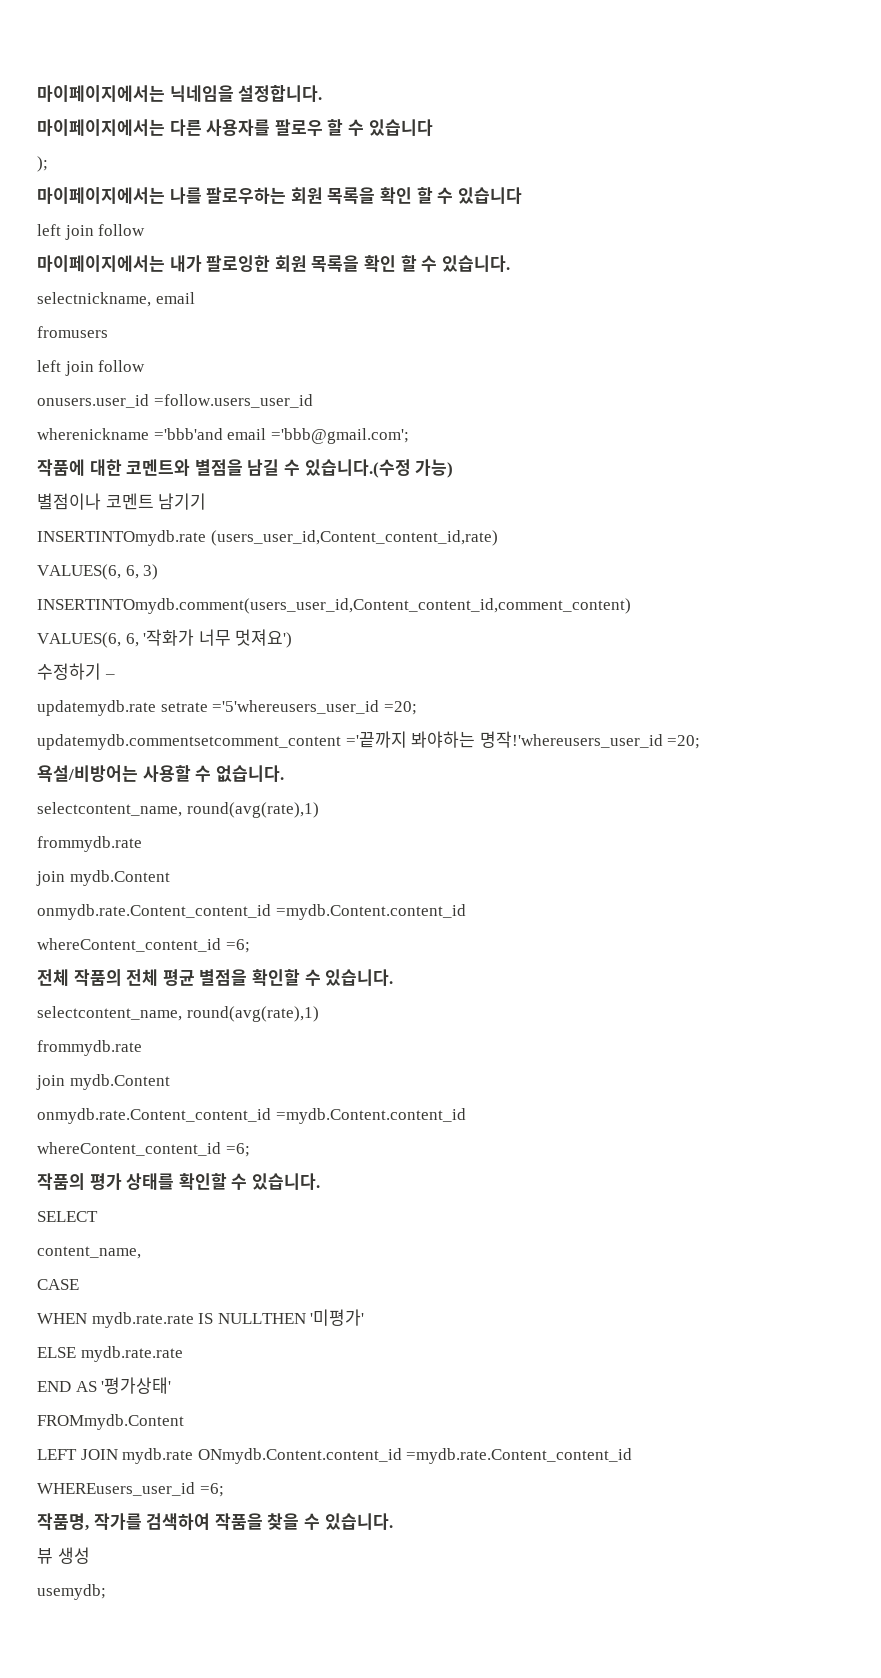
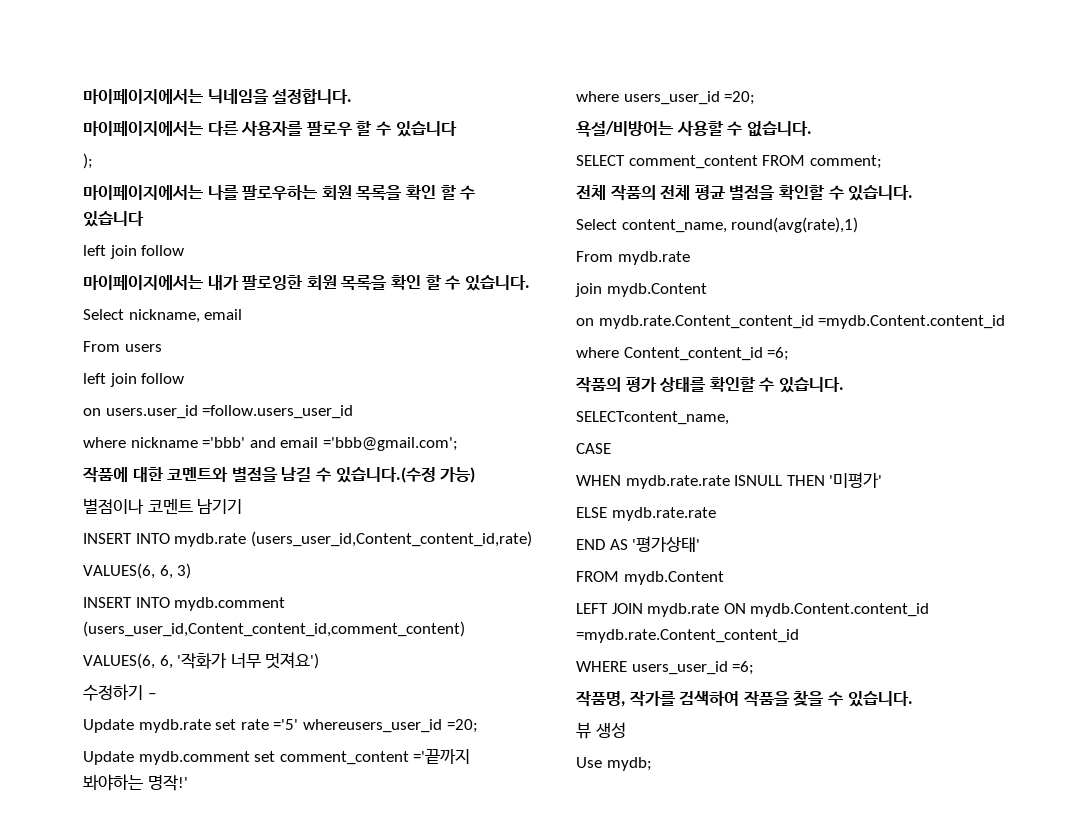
- selectnickname, email
+ Select nickname, email
- fromusers
+ From users
  left join follow
- onusers.user_id =follow.users_user_id
+ on users.user_id =follow.users_user_id
- wherenickname ='bbb'and email ='bbb@gmail.com';
+ where nickname ='bbb' and email ='bbb@gmail.com';
- INSERTINTOmydb.rate (users_user_id,Content_content_id,rate)
+ INSERT INTO mydb.rate (users_user_id,Content_content_id,rate)
- INSERTINTOmydb.comment(users_user_id,Content_content_id,comment_content)
+ INSERT INTO mydb.comment (users_user_id,Content_content_id,comment_content)
- updatemydb.rate setrate ='5'whereusers_user_id =20;
- updatemydb.commentsetcomment_content ='끝까지 봐야하는 명작!'whereusers_user_id =20;
+ Update mydb.rate set rate ='5' whereusers_user_id =20;
+ Update mydb.comment set comment_content ='끝까지 봐야하는 명작!'
+ where users_user_id =20;
  욕설/비방어는 사용할 수 없습니다.
- selectcontent_name, round(avg(rate),1)
- frommydb.rate
- join mydb.Content
- onmydb.rate.Content_content_id =mydb.Content.content_id
- whereContent_content_id =6;
+ SELECT comment_content FROM comment;
  전체 작품의 전체 평균 별점을 확인할 수 있습니다.
- selectcontent_name, round(avg(rate),1)
- frommydb.rate
+ Select content_name, round(avg(rate),1)
+ From mydb.rate
  join mydb.Content
- onmydb.rate.Content_content_id =mydb.Content.content_id
- whereContent_content_id =6;
+ on mydb.rate.Content_content_id =mydb.Content.content_id
+ where Content_content_id =6;
- SELECT
- content_name,
+ SELECTcontent_name,
- WHEN mydb.rate.rate IS NULLTHEN '미평가'
+ WHEN mydb.rate.rate ISNULL THEN '미평가'
- FROMmydb.Content
+ FROM mydb.Content
- LEFT JOIN mydb.rate ONmydb.Content.content_id =mydb.rate.Content_content_id
+ LEFT JOIN mydb.rate ON mydb.Content.content_id =mydb.rate.Content_content_id
- WHEREusers_user_id =6;
+ WHERE users_user_id =6;
- usemydb;
+ Use mydb;

